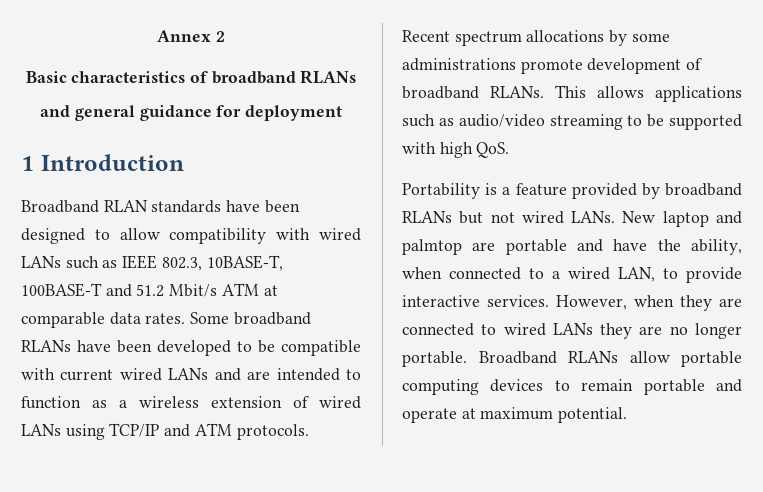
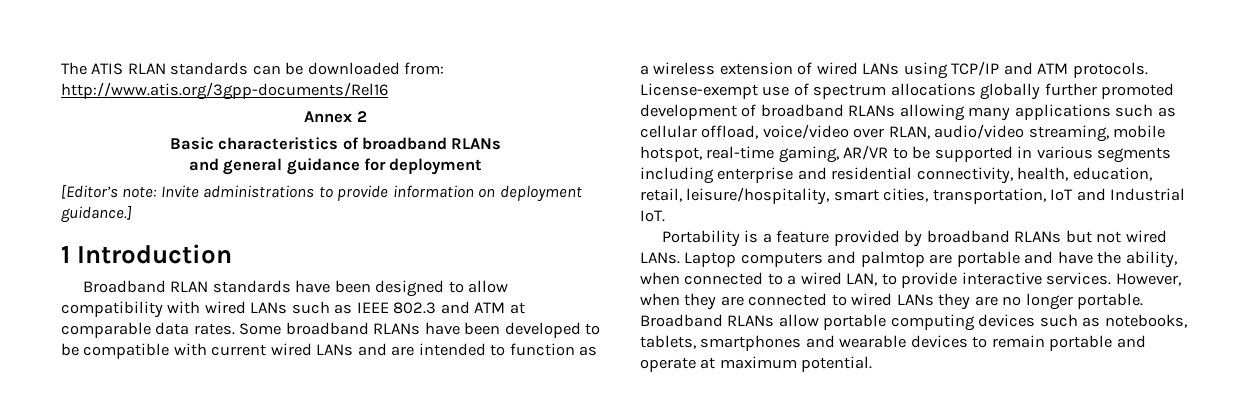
+ The ATIS RLAN standards can be downloaded from: http://www.atis.org/3gpp-documents/Rel16
+ [Editor’s note: Invite administrations to provide information on deployment guidance.]
- Broadband RLAN standards have been designed to allow compatibility with wired LANs such as IEEE 802.3, 10BASE-T, 100BASE-T and 51.2 Mbit/s ATM at comparable data rates.
+ Broadband RLAN standards have been designed to allow compatibility with wired LANs such as IEEE 802.3 and ATM at comparable data rates.
- Recent spectrum allocations by some administrations promote development of broadband RLANs. This allows applications such as audio/video streaming to be supported with high QoS.
+ License-exempt use of spectrum allocations globally further promoted development of broadband RLANs allowing many applications such as cellular offload, voice/video over RLAN, audio/video streaming, mobile hotspot, real-time gaming, AR/VR to be supported in various segments including enterprise and residential connectivity, health, education, retail, leisure/hospitality, smart cities, transportation, IoT and Industrial IoT.
- New laptop and palmtop are portable and have the ability, when connected to a wired LAN, to provide interactive services.
+ Laptop computers and palmtop are portable and have the ability, when connected to a wired LAN, to provide interactive services.
- Broadband RLANs allow portable computing devices to remain portable and operate at maximum potential.
+ Broadband RLANs allow portable computing devices such as notebooks, tablets, smartphones and wearable devices to remain portable and operate at maximum potential.

